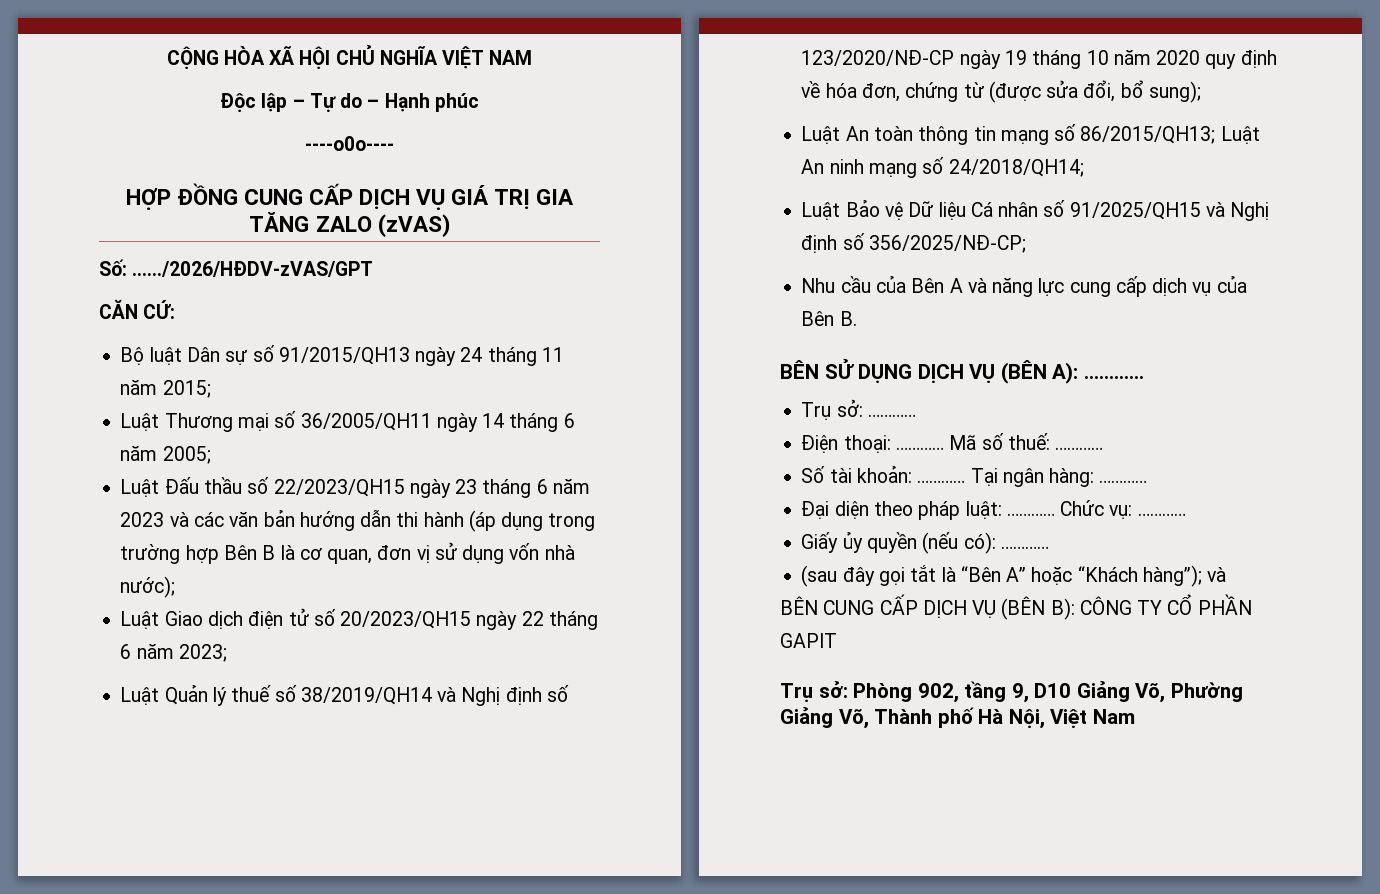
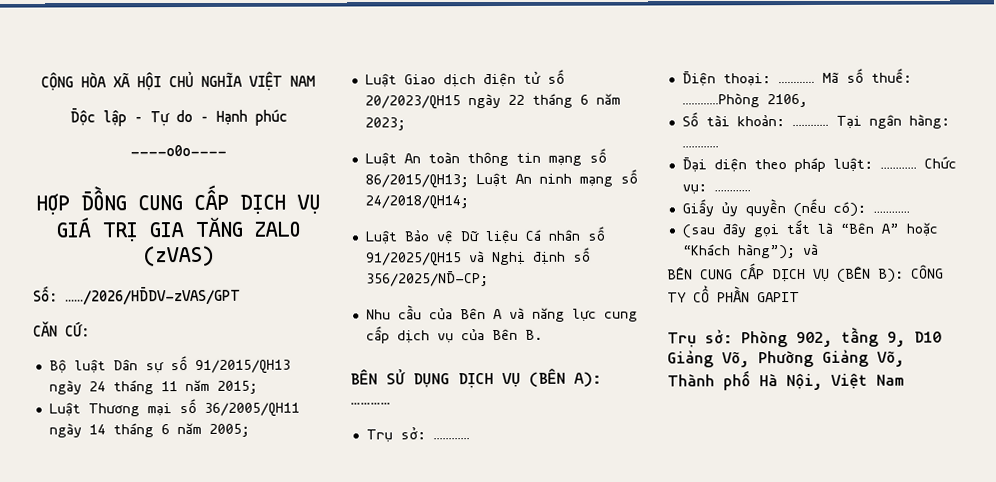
- Luật Đấu thầu số 22/2023/QH15 ngày 23 tháng 6 năm 2023 và các văn bản hướng dẫn thi hành (áp dụng trong trường hợp Bên B là cơ quan, đơn vị sử dụng vốn nhà nước);
- Luật Quản lý thuế số 38/2019/QH14 và Nghị định số 123/2020/NĐ-CP ngày 19 tháng 10 năm 2020 quy định về hóa đơn, chứng từ (được sửa đổi, bổ sung);
- Mã số thuế: …………
+ Mã số thuế: …………Phòng 2106,

